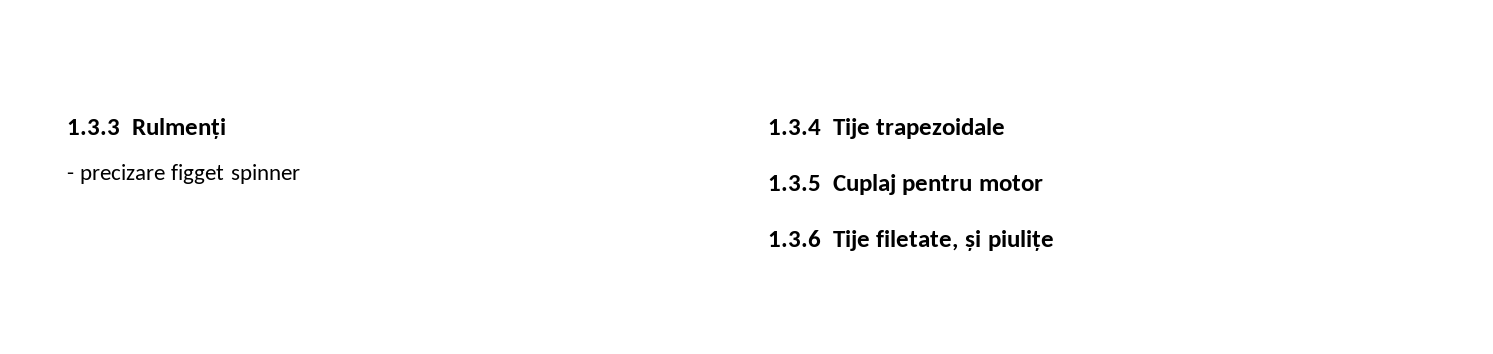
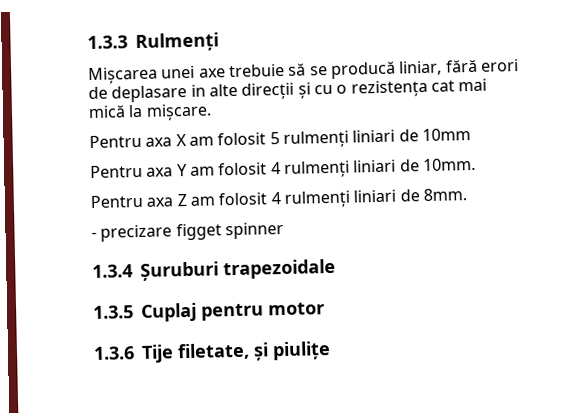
+ Mișcarea unei axe trebuie să se producă liniar, fără erori de deplasare in alte direcții și cu o rezistența cat mai mică la mișcare.
+ Pentru axa X am folosit 5 rulmenți liniari de 10mm
+ Pentru axa Y am folosit 4 rulmenți liniari de 10mm.
+ Pentru axa Z am folosit 4 rulmenți liniari de 8mm.
- 1.3.4 Tije trapezoidale
+ 1.3.4 Șuruburi trapezoidale

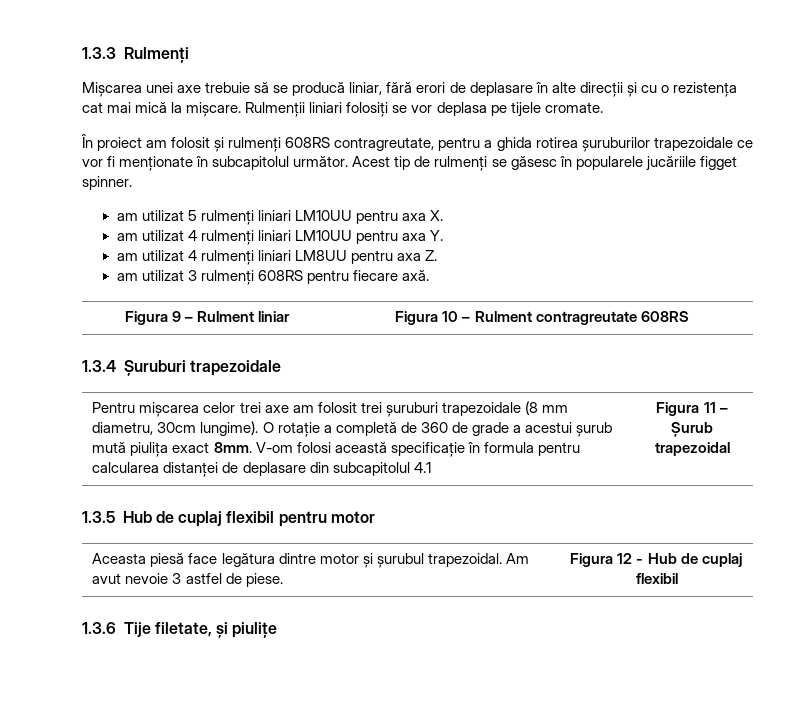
- Mișcarea unei axe trebuie să se producă liniar, fără erori de deplasare in alte direcții și cu o rezistența cat mai mică la mișcare.
- Pentru axa X am folosit 5 rulmenți liniari de 10mm
- Pentru axa Y am folosit 4 rulmenți liniari de 10mm.
- Pentru axa Z am folosit 4 rulmenți liniari de 8mm.
- - precizare figget spinner
+ Mișcarea unei axe trebuie să se producă liniar, fără erori de deplasare în alte direcții și cu o rezistența cat mai mică la mișcare. Rulmenții liniari folosiți se vor deplasa pe tijele cromate.
+ În proiect am folosit și rulmenți 608RS contragreutate, pentru a ghida rotirea șuruburilor trapezoidale ce vor fi menționate în subcapitolul următor. Acest tip de rulmenți se găsesc în popularele jucăriile figget spinner.
+ am utilizat 5 rulmenți liniari LM10UU pentru axa X.
+ am utilizat 4 rulmenți liniari LM10UU pentru axa Y.
+ am utilizat 4 rulmenți liniari LM8UU pentru axa Z.
+ am utilizat 3 rulmenți 608RS pentru fiecare axă.
+ Figura 9 – Rulment liniar | Figura 10 – Rulment contragreutate 608RS
  1.3.4 Șuruburi trapezoidale
- 1.3.5 Cuplaj pentru motor
+ Pentru mișcarea celor trei axe am folosit trei șuruburi trapezoidale (8 mm diametru, 30cm lungime). O rotație a completă de 360 de grade a acestui șurub mută piulița exact 8mm. V-om folosi această specificație în formula pentru calcularea distanței de deplasare din subcapitolul 4.1 | Figura 11 – Șurub trapezoidal
+ 1.3.5 Hub de cuplaj flexibil pentru motor
+ Aceasta piesă face legătura dintre motor și șurubul trapezoidal. Am avut nevoie 3 astfel de piese. | Figura 12 - Hub de cuplaj flexibil

